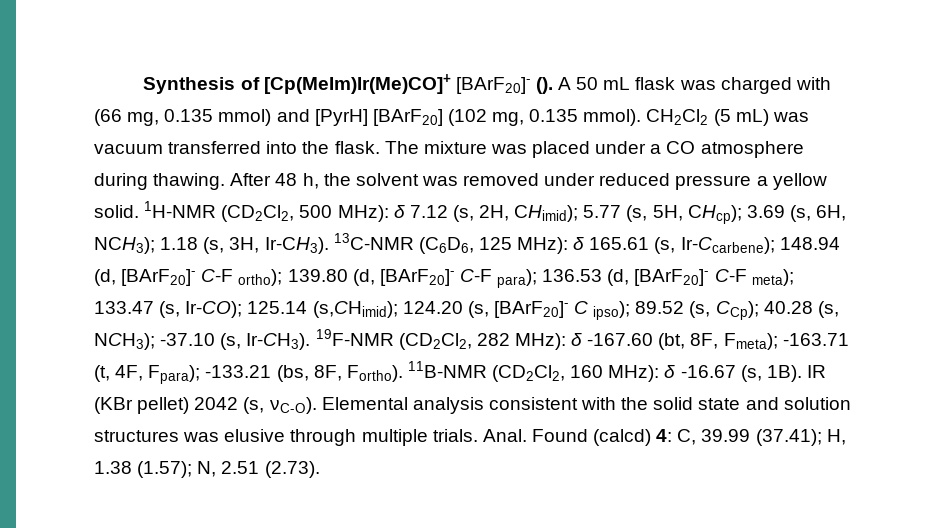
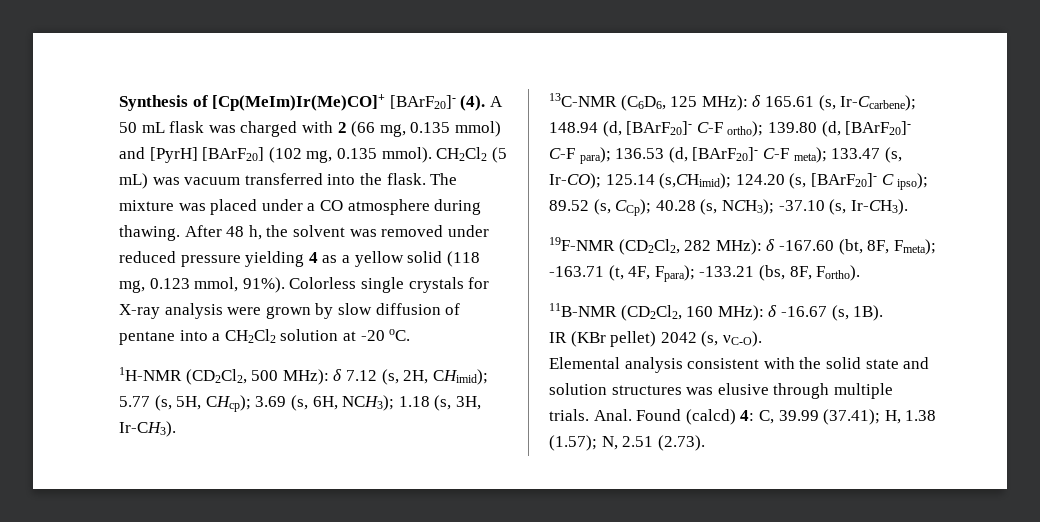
- Synthesis of [Cp(MeIm)Ir(Me)CO]+ [BArF20]- ().
+ Synthesis of [Cp(MeIm)Ir(Me)CO]+ [BArF20]- (4).
- A 50 mL flask was charged with (66 mg, 0.135 mmol) and [PyrH] [BArF20] (102 mg, 0.135 mmol).
+ A 50 mL flask was charged with 2 (66 mg, 0.135 mmol) and [PyrH] [BArF20] (102 mg, 0.135 mmol).
- After 48 h, the solvent was removed under reduced pressure a yellow solid. 1H-NMR (CD2Cl2, 500 MHz):
+ After 48 h, the solvent was removed under reduced pressure yielding 4 as a yellow solid (118 mg, 0.123 mmol, 91%). Colorless single crystals for X-ray analysis were grown by slow diffusion of pentane into a CH2Cl2 solution at -20 oC.
+ 1H-NMR (CD2Cl2, 500 MHz):
- 1.18 (s, 3H, Ir-CH3). 13C-NMR (C6D6, 125 MHz):
+ 1.18 (s, 3H, Ir-CH3).
+ 13C-NMR (C6D6, 125 MHz):
- -37.10 (s, Ir-CH3). 19F-NMR (CD2Cl2, 282 MHz):
+ -37.10 (s, Ir-CH3).
+ 19F-NMR (CD2Cl2, 282 MHz):
- -133.21 (bs, 8F, Fortho). 11B-NMR (CD2Cl2, 160 MHz):
+ -133.21 (bs, 8F, Fortho).
+ 11B-NMR (CD2Cl2, 160 MHz):
- δ -16.67 (s, 1B). IR (KBr pellet) 2042 (s, νC-O). Elemental analysis consistent with the solid state and solution structures was elusive through multiple trials.
+ δ -16.67 (s, 1B).
+ IR (KBr pellet) 2042 (s, νC-O).
+ Elemental analysis consistent with the solid state and solution structures was elusive through multiple trials.

